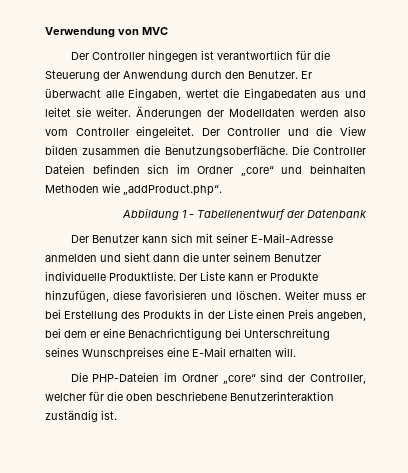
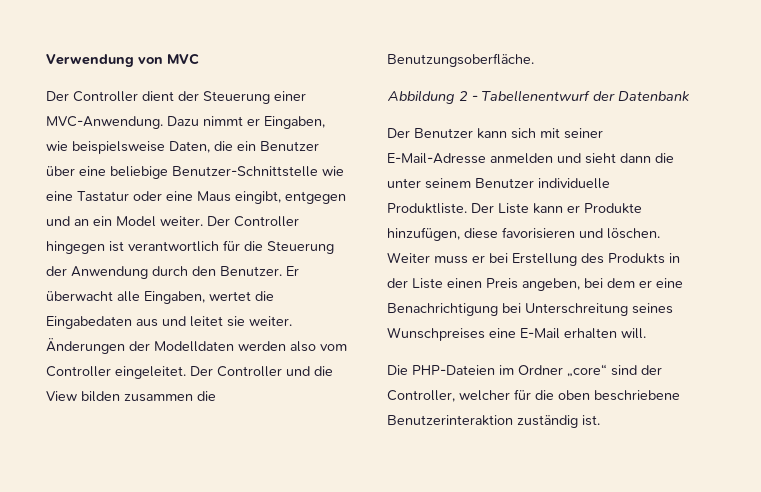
- Der Controller hingegen ist verantwortlich für die Steuerung der Anwendung durch den Benutzer.
+ Der Controller dient der Steuerung einer MVC-Anwendung. Dazu nimmt er Eingaben, wie beispielsweise Daten, die ein Benutzer über eine beliebige Benutzer-Schnittstelle wie eine Tastatur oder eine Maus eingibt, entgegen und an ein Model weiter. Der Controller hingegen ist verantwortlich für die Steuerung der Anwendung durch den Benutzer.
- Die Controller Dateien befinden sich im Ordner „core“ und beinhalten Methoden wie „addProduct.php“.
- Abbildung 1 - Tabellenentwurf der Datenbank
+ Abbildung 2 - Tabellenentwurf der Datenbank

